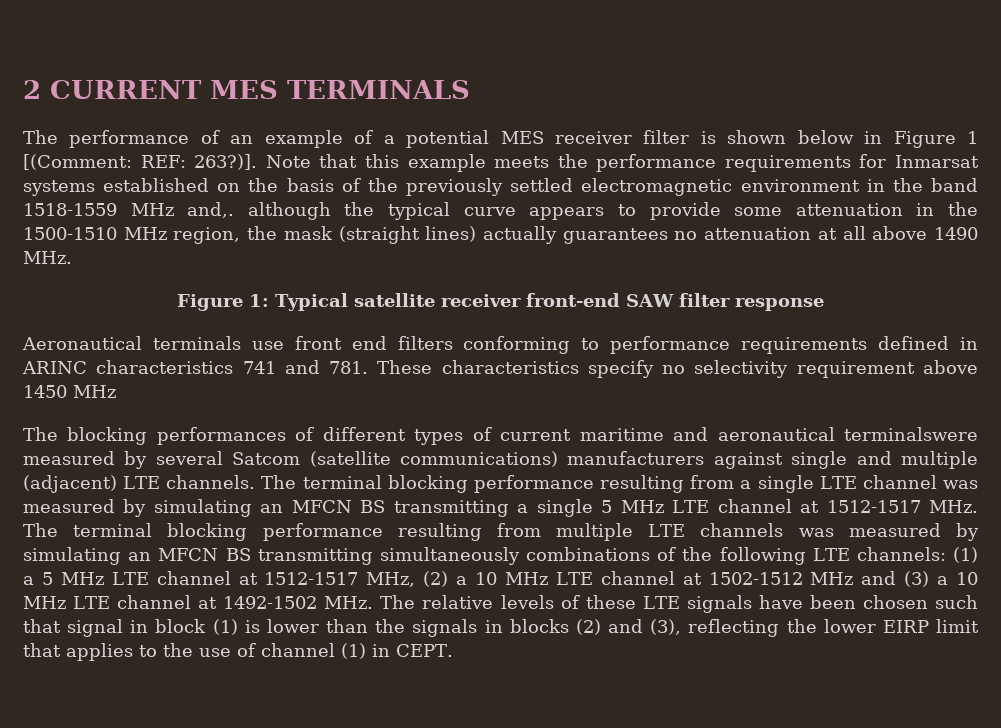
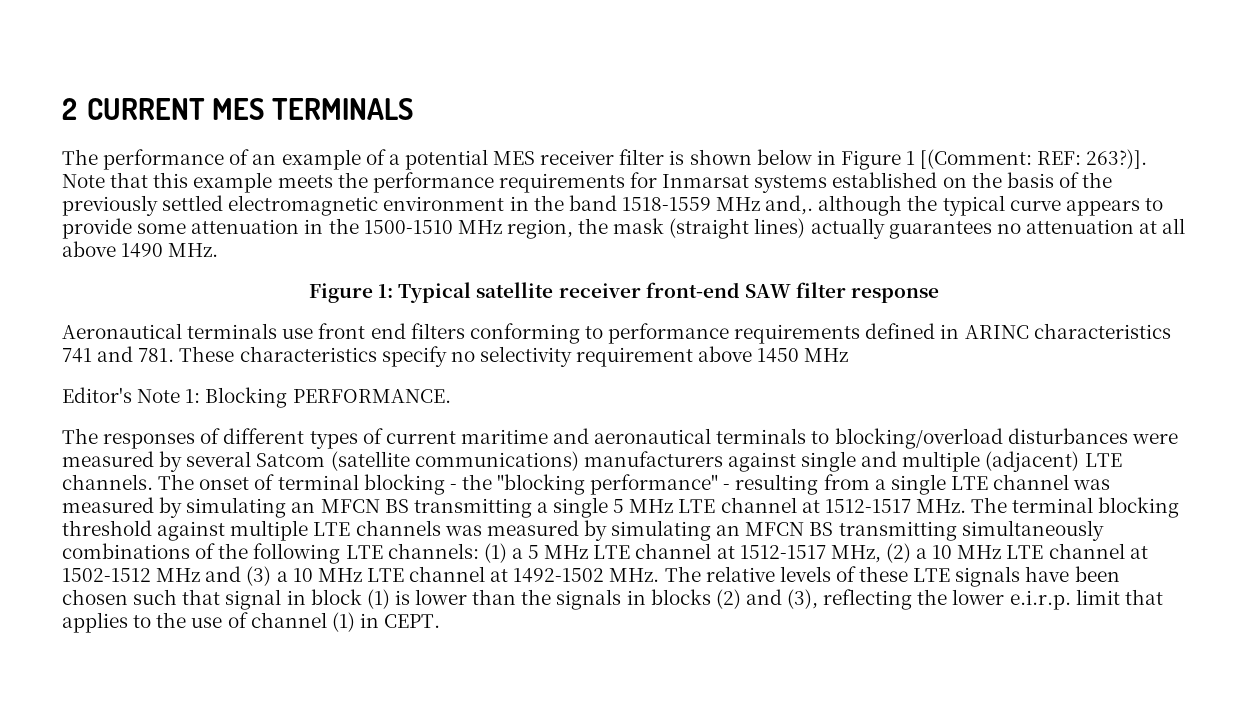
- The blocking performances of different types of current maritime and aeronautical terminalswere measured by several Satcom (satellite communications) manufacturers against single and multiple (adjacent) LTE channels.
+ Editor's Note 1: Blocking PERFORMANCE.
+ The responses of different types of current maritime and aeronautical terminals to blocking/overload disturbances were measured by several Satcom (satellite communications) manufacturers against single and multiple (adjacent) LTE channels.
- The terminal blocking performance resulting from a single LTE channel was measured by simulating an MFCN BS transmitting a single 5 MHz LTE channel at 1512-1517 MHz. The terminal blocking performance resulting from multiple LTE channels was measured by simulating an MFCN BS transmitting simultaneously combinations of the following LTE channels:
+ The onset of terminal blocking - the "blocking performance" - resulting from a single LTE channel was measured by simulating an MFCN BS transmitting a single 5 MHz LTE channel at 1512-1517 MHz. The terminal blocking threshold against multiple LTE channels was measured by simulating an MFCN BS transmitting simultaneously combinations of the following LTE channels:
- (1) a 5 MHz LTE channel at 1512-1517 MHz, (2) a 10 MHz LTE channel at 1502-1512 MHz and (3) a 10 MHz LTE channel at 1492-1502 MHz. The relative levels of these LTE signals have been chosen such that signal in block (1) is lower than the signals in blocks (2) and (3), reflecting the lower EIRP limit that applies to the use of channel (1) in CEPT.
+ (1) a 5 MHz LTE channel at 1512-1517 MHz, (2) a 10 MHz LTE channel at 1502-1512 MHz and (3) a 10 MHz LTE channel at 1492-1502 MHz. The relative levels of these LTE signals have been chosen such that signal in block (1) is lower than the signals in blocks (2) and (3), reflecting the lower e.i.r.p. limit that applies to the use of channel (1) in CEPT.

